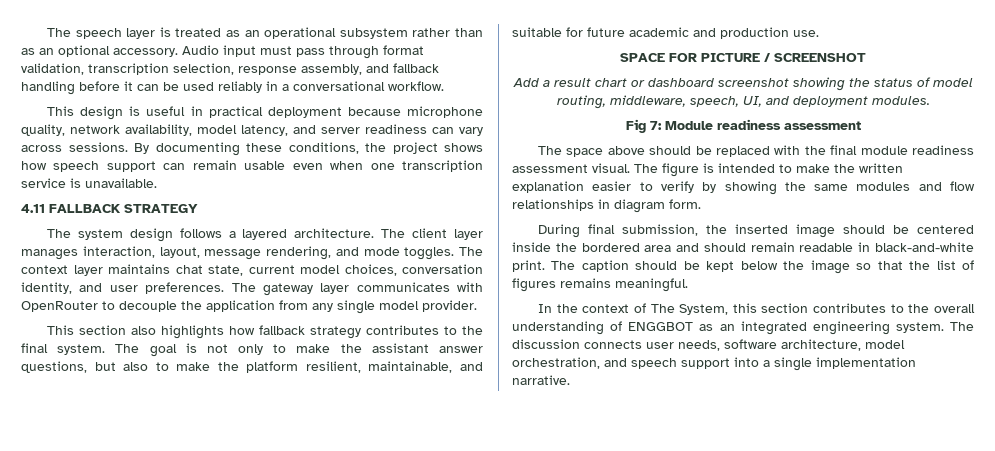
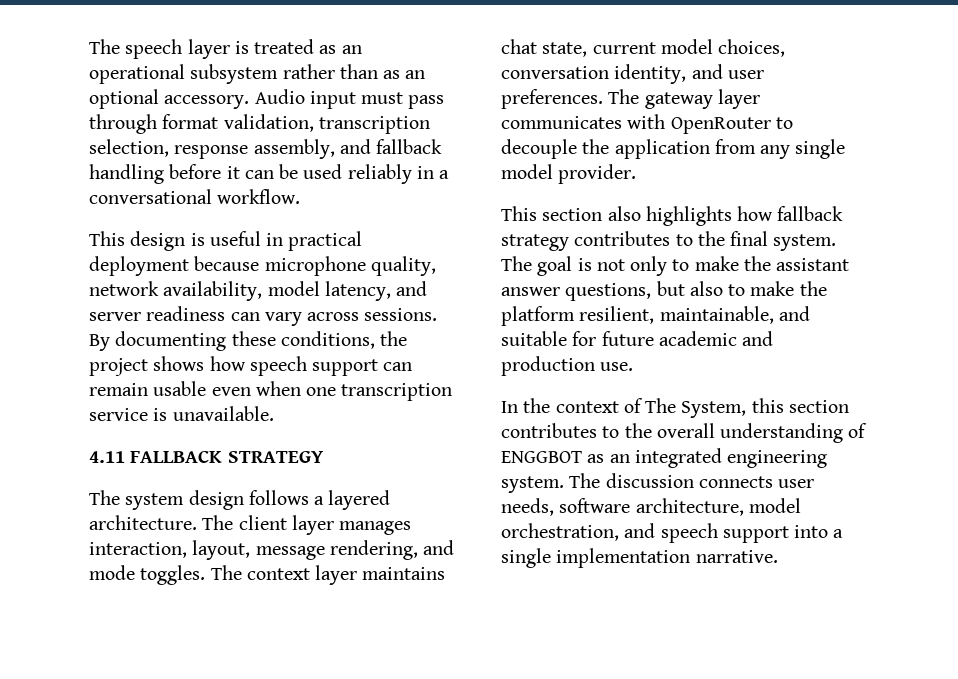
- SPACE FOR PICTURE / SCREENSHOT
- Add a result chart or dashboard screenshot showing the status of model routing, middleware, speech, UI, and deployment modules.
- Fig 7: Module readiness assessment
- The space above should be replaced with the final module readiness assessment visual. The figure is intended to make the written explanation easier to verify by showing the same modules and flow relationships in diagram form.
- During final submission, the inserted image should be centered inside the bordered area and should remain readable in black-and-white print. The caption should be kept below the image so that the list of figures remains meaningful.

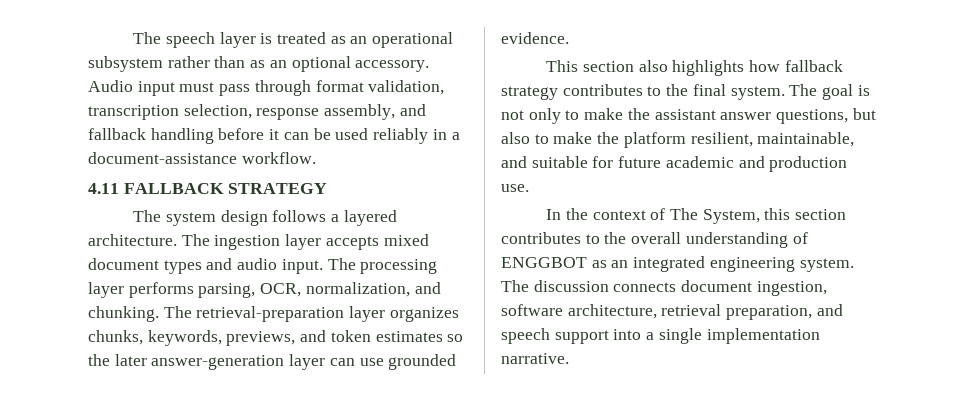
- Audio input must pass through format validation, transcription selection, response assembly, and fallback handling before it can be used reliably in a conversational workflow.
+ Audio input must pass through format validation, transcription selection, response assembly, and fallback handling before it can be used reliably in a document-assistance workflow.
- This design is useful in practical deployment because microphone quality, network availability, model latency, and server readiness can vary across sessions. By documenting these conditions, the project shows how speech support can remain usable even when one transcription service is unavailable.
- The client layer manages interaction, layout, message rendering, and mode toggles. The context layer maintains chat state, current model choices, conversation identity, and user preferences. The gateway layer communicates with OpenRouter to decouple the application from any single model provider.
+ The ingestion layer accepts mixed document types and audio input. The processing layer performs parsing, OCR, normalization, and chunking. The retrieval-preparation layer organizes chunks, keywords, previews, and token estimates so the later answer-generation layer can use grounded evidence.
- The discussion connects user needs, software architecture, model orchestration, and speech support into a single implementation narrative.
+ The discussion connects document ingestion, software architecture, retrieval preparation, and speech support into a single implementation narrative.

